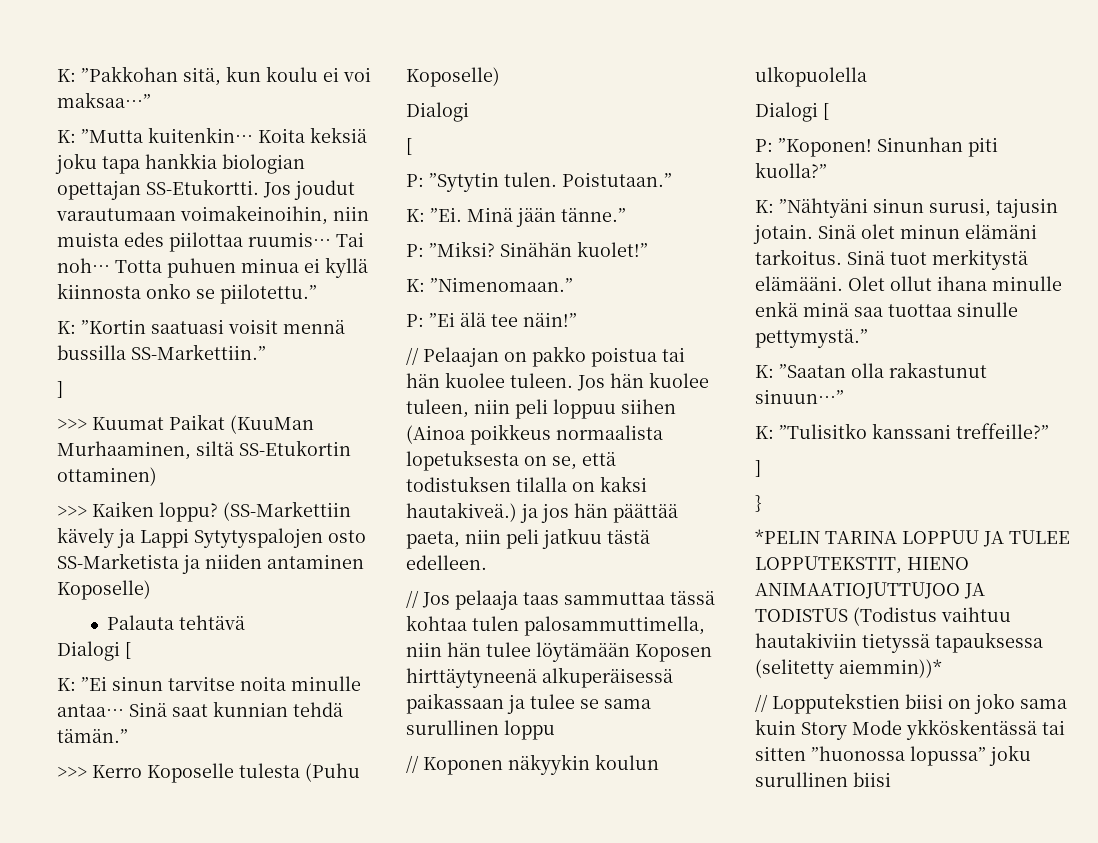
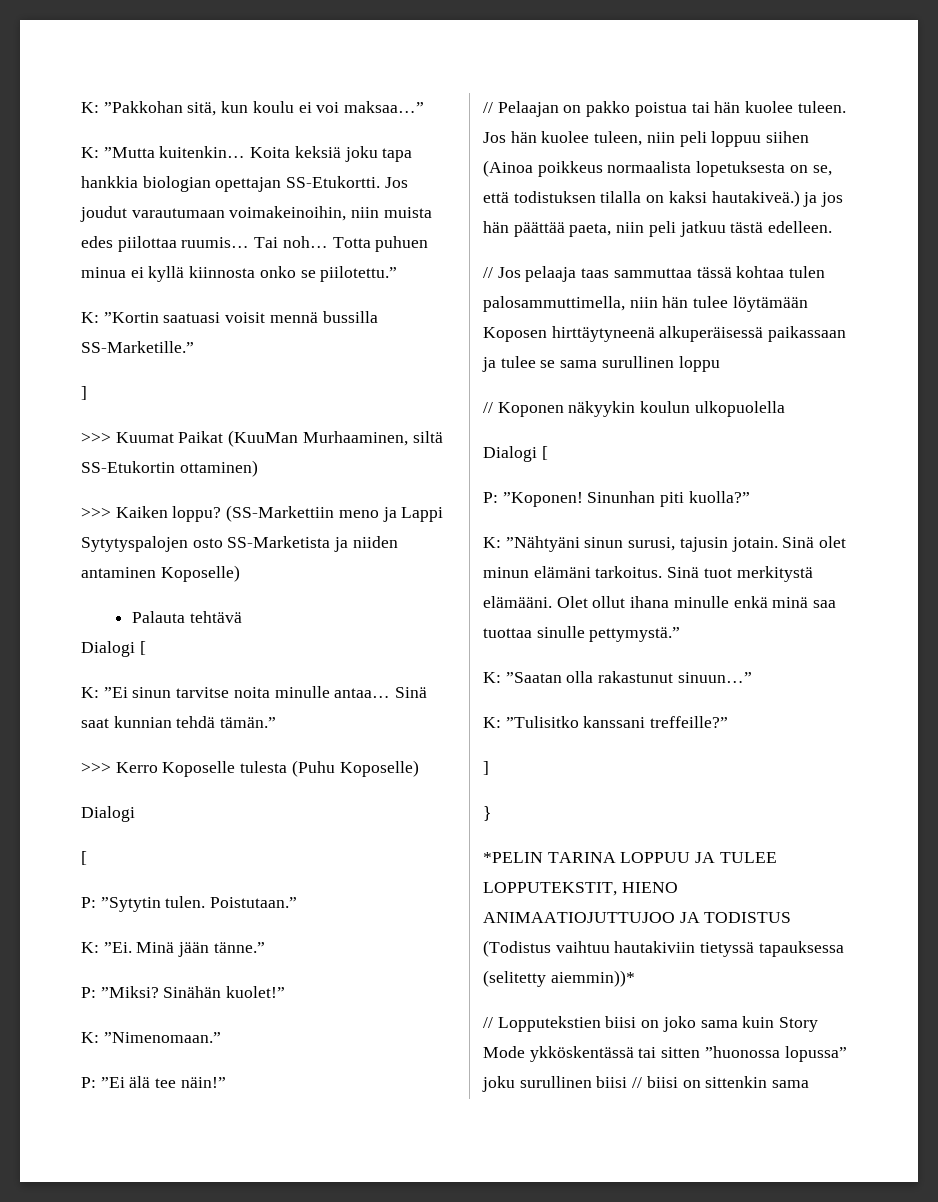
- K: ”Kortin saatuasi voisit mennä bussilla SS-Markettiin.”
+ K: ”Kortin saatuasi voisit mennä bussilla SS-Marketille.”
- (SS-Markettiin kävely ja Lappi Sytytyspalojen osto SS-Marketista ja niiden antaminen Koposelle)
+ (SS-Markettiin meno ja Lappi Sytytyspalojen osto SS-Marketista ja niiden antaminen Koposelle)
- // Lopputekstien biisi on joko sama kuin Story Mode ykköskentässä tai sitten ”huonossa lopussa” joku surullinen biisi
+ // Lopputekstien biisi on joko sama kuin Story Mode ykköskentässä tai sitten ”huonossa lopussa” joku surullinen biisi // biisi on sittenkin sama

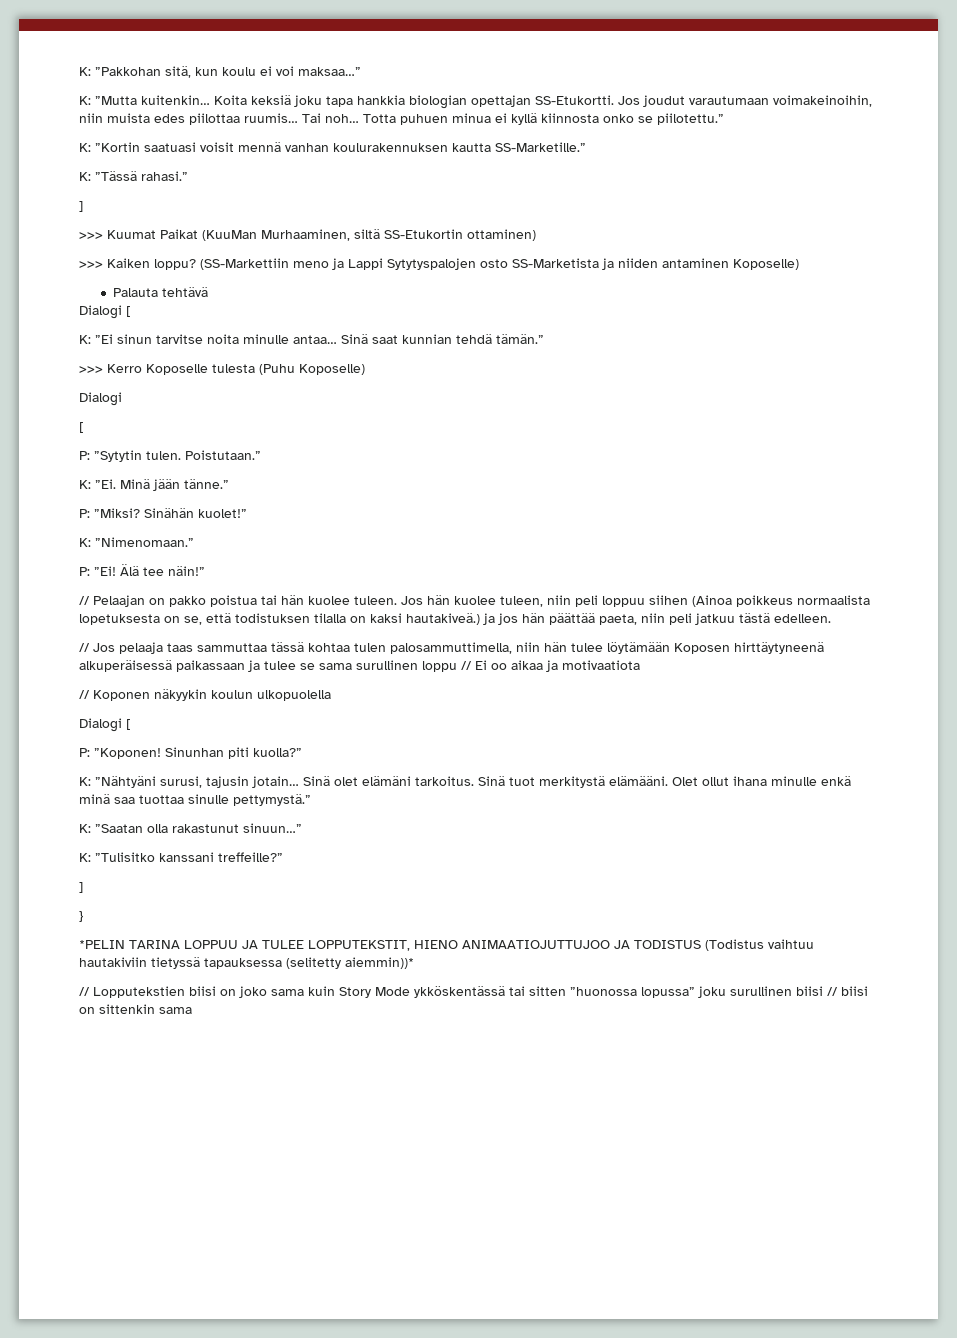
- K: ”Kortin saatuasi voisit mennä bussilla SS-Marketille.”
+ K: ”Kortin saatuasi voisit mennä vanhan koulurakennuksen kautta SS-Marketille.”
+ K: ”Tässä rahasi.”
- P: ”Ei älä tee näin!”
+ P: ”Ei! Älä tee näin!”
- // Jos pelaaja taas sammuttaa tässä kohtaa tulen palosammuttimella, niin hän tulee löytämään Koposen hirttäytyneenä alkuperäisessä paikassaan ja tulee se sama surullinen loppu
+ // Jos pelaaja taas sammuttaa tässä kohtaa tulen palosammuttimella, niin hän tulee löytämään Koposen hirttäytyneenä alkuperäisessä paikassaan ja tulee se sama surullinen loppu // Ei oo aikaa ja motivaatiota
- K: ”Nähtyäni sinun surusi, tajusin jotain.
+ K: ”Nähtyäni surusi, tajusin jotain…
- Sinä olet minun elämäni tarkoitus.
+ Sinä olet elämäni tarkoitus.

